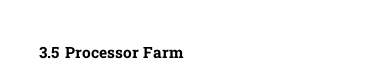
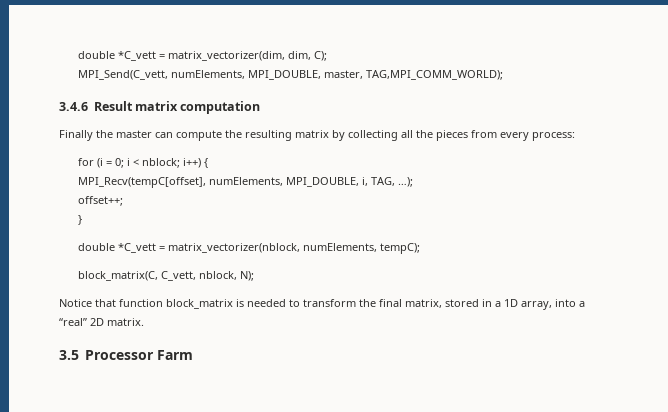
+ double *C_vett = matrix_vectorizer(dim, dim, C);
+ MPI_Send(C_vett, numElements, MPI_DOUBLE, master, TAG,MPI_COMM_WORLD);
+ 3.4.6 Result matrix computation
+ Finally the master can compute the resulting matrix by collecting all the pieces from every process:
+ for (i = 0; i < nblock; i++) {
+ MPI_Recv(tempC[offset], numElements, MPI_DOUBLE, i, TAG, …);
+ offset++;
+ }
+ double *C_vett = matrix_vectorizer(nblock, numElements, tempC);
+ block_matrix(C, C_vett, nblock, N);
+ Notice that function block_matrix is needed to transform the final matrix, stored in a 1D array, into a “real” 2D matrix.

